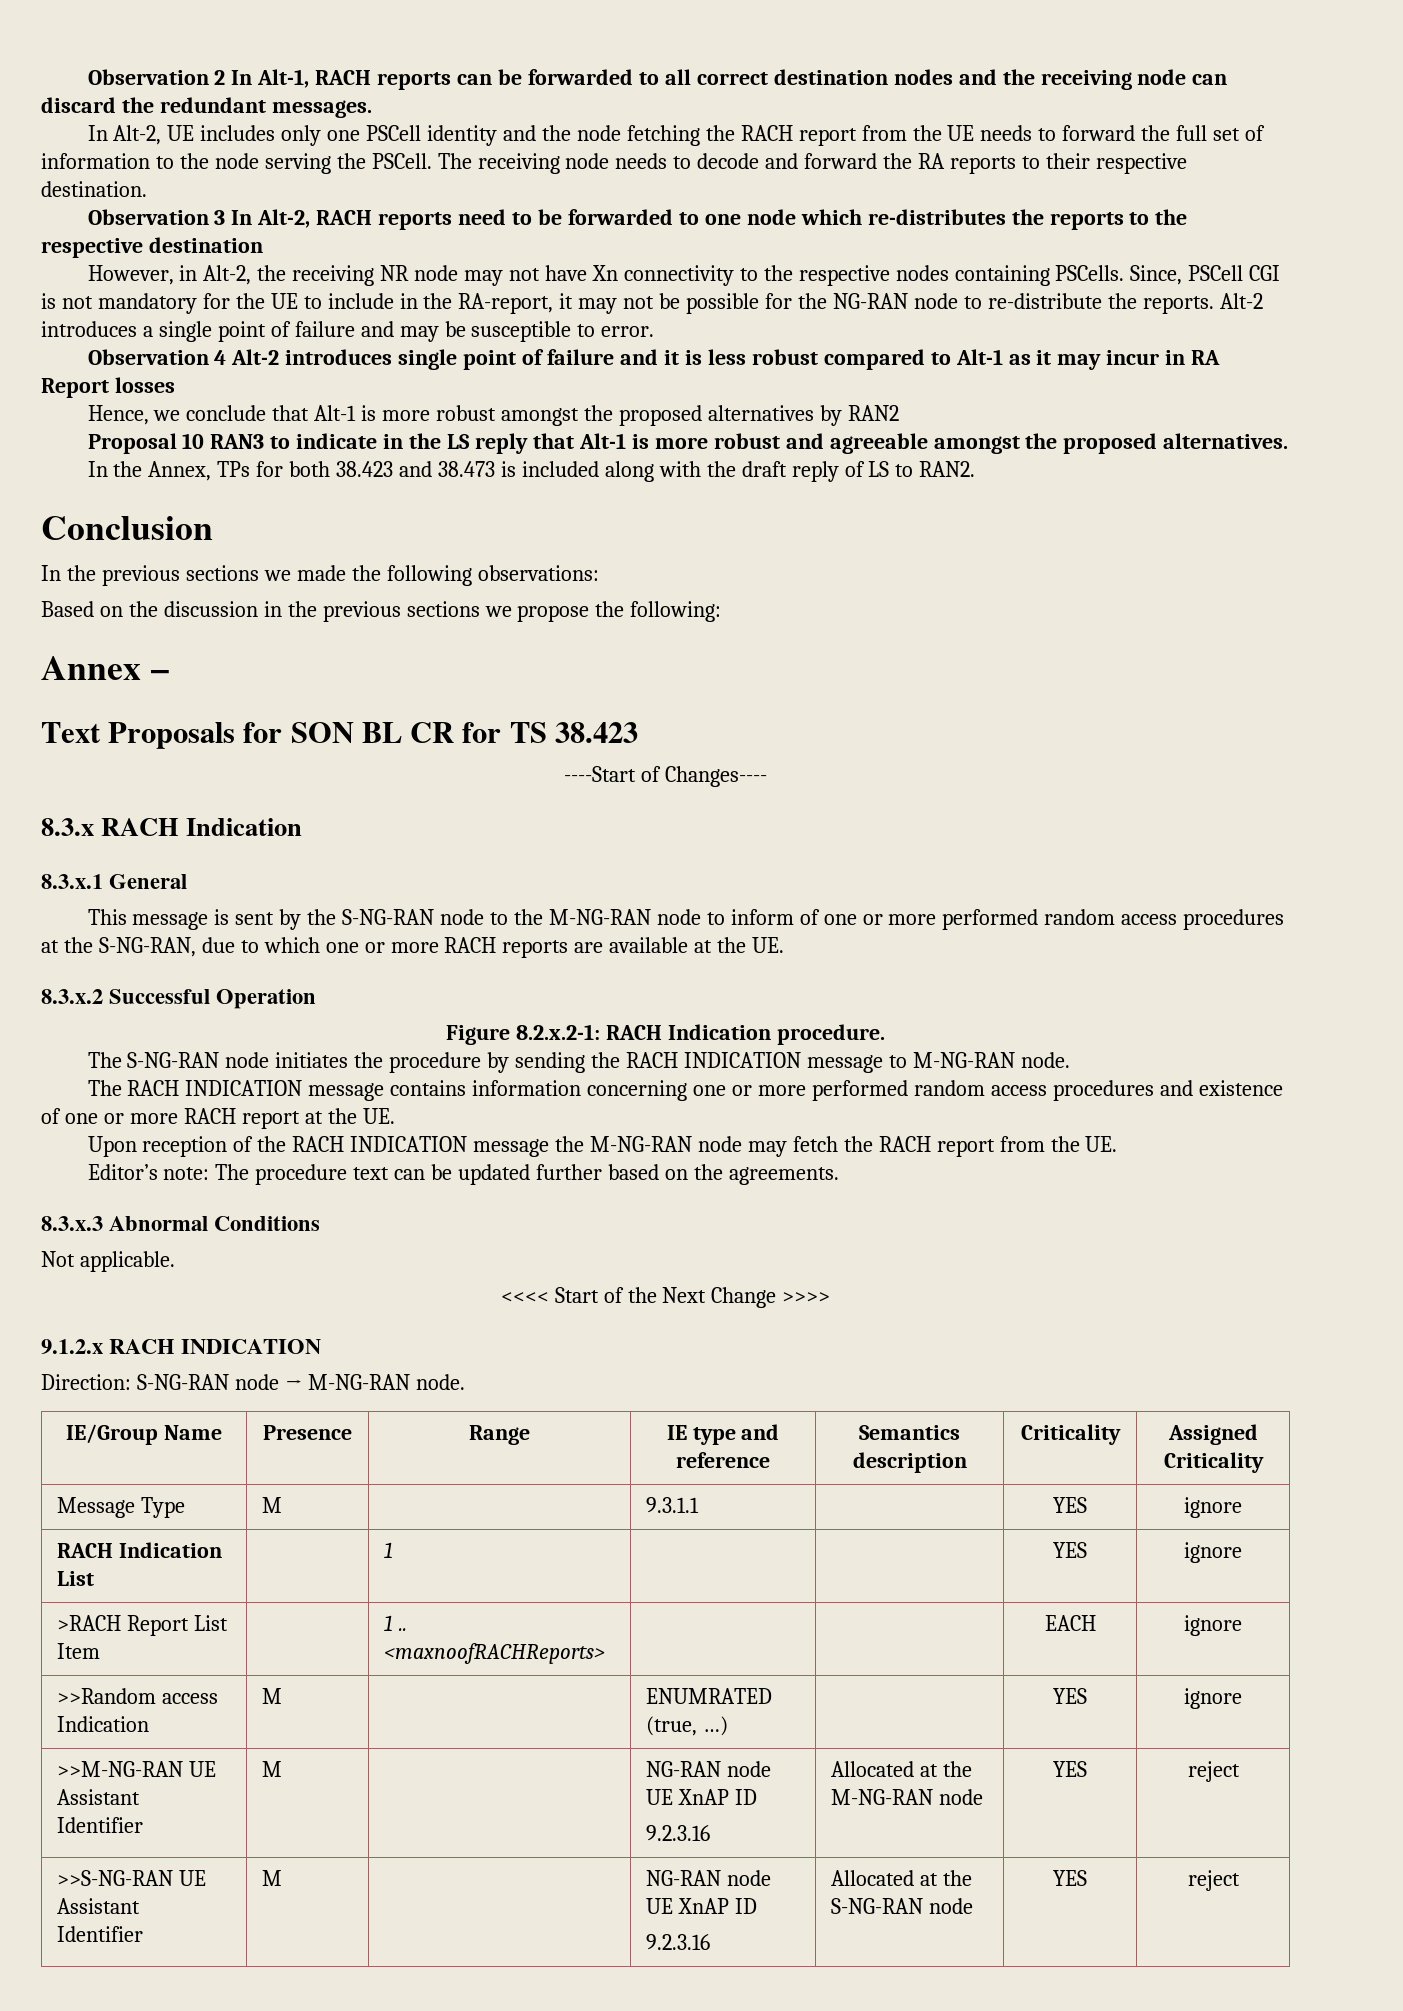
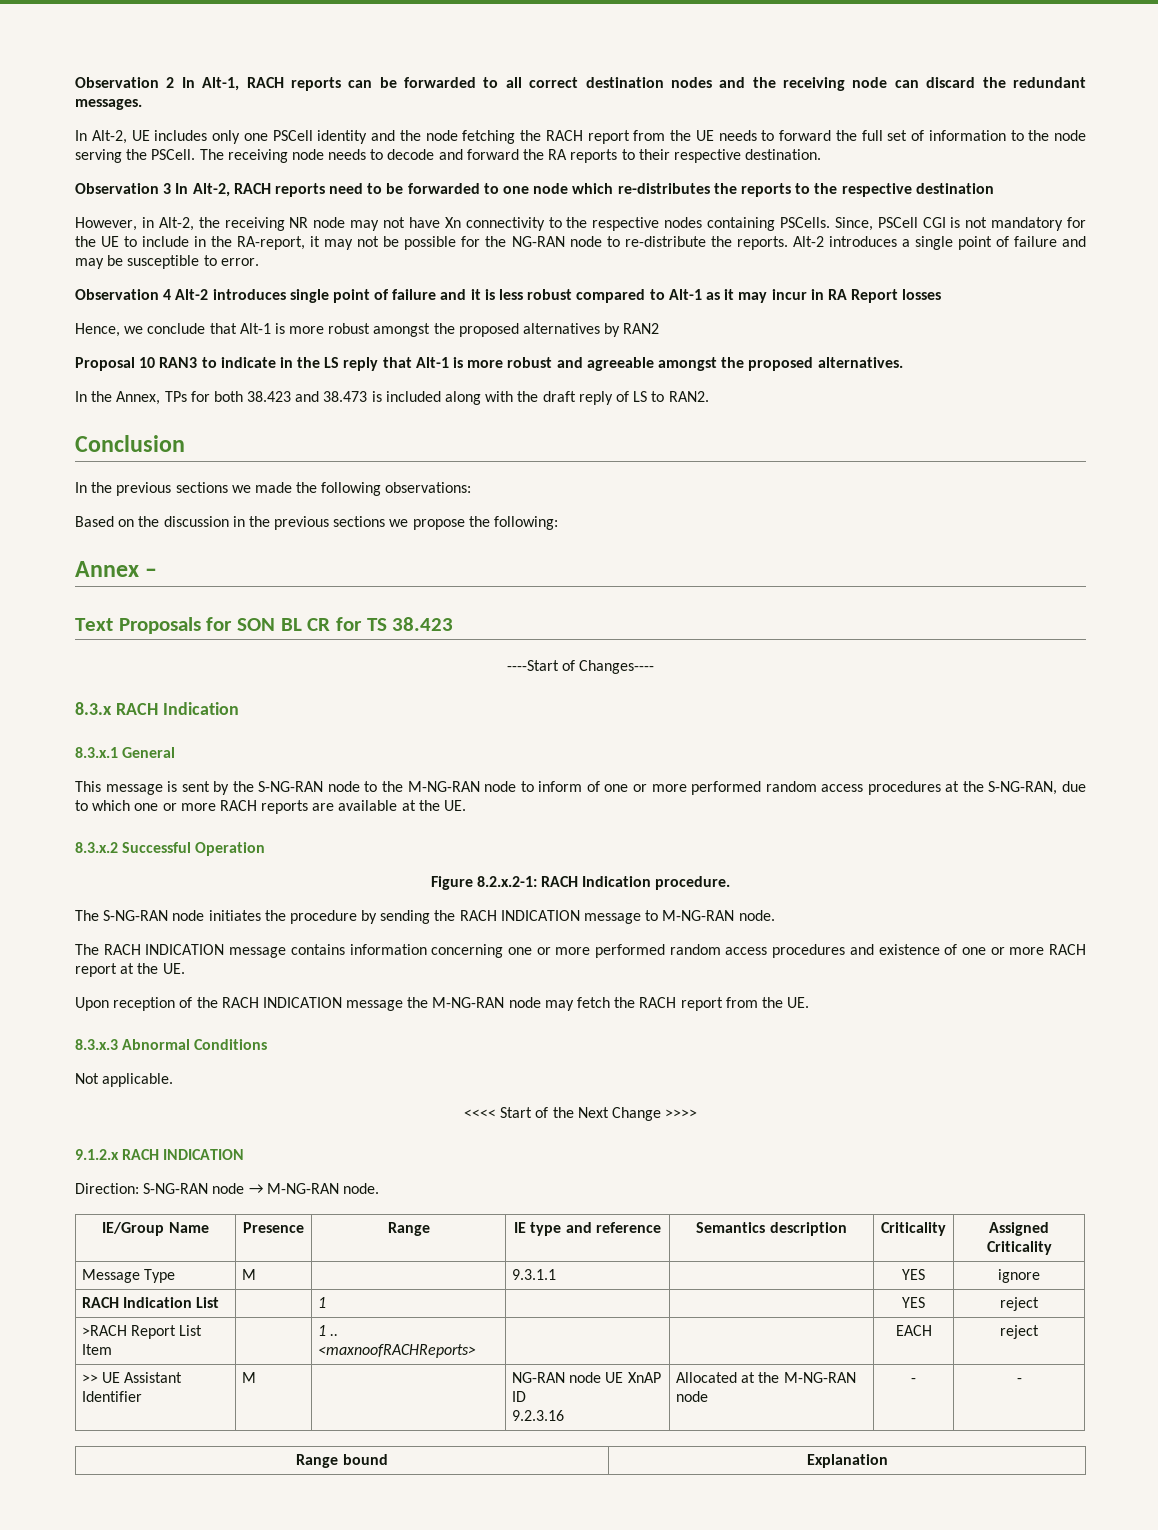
- Editor’s note: The procedure text can be updated further based on the agreements.
- RACH Indication List | | 1 | | | YES | ignore
+ RACH Indication List | | 1 | | | YES | reject
- >RACH Report List Item | | 1 .. <maxnoofRACHReports> | | | EACH | ignore
- >>Random access Indication | M | | ENUMRATED (true, …) | | YES | ignore
- >>M-NG-RAN UE Assistant Identifier | M | | NG-RAN node UE XnAP ID
- 9.2.3.16 | Allocated at the M-NG-RAN node | YES | reject
- >>S-NG-RAN UE Assistant Identifier | M | | NG-RAN node UE XnAP ID
- 9.2.3.16 | Allocated at the S-NG-RAN node | YES | reject
+ >RACH Report List Item | | 1 .. <maxnoofRACHReports> | | | EACH | reject
+ >> UE Assistant Identifier | M | | NG-RAN node UE XnAP ID
+ 9.2.3.16 | Allocated at the M-NG-RAN node | - | -
+ Range bound | Explanation

